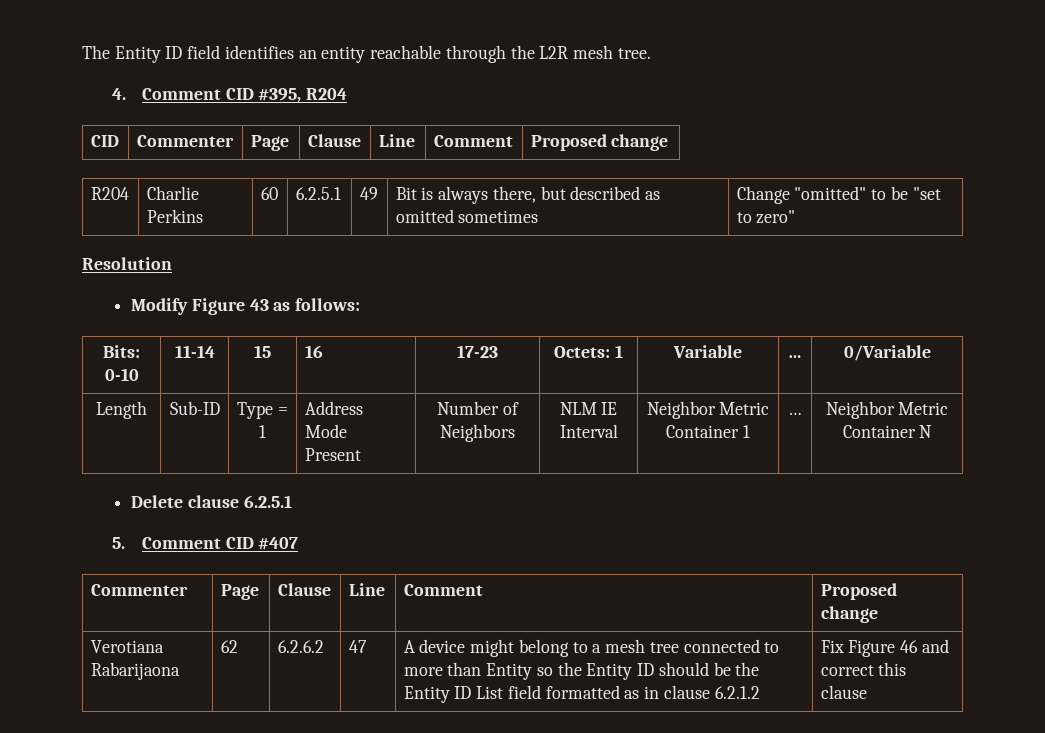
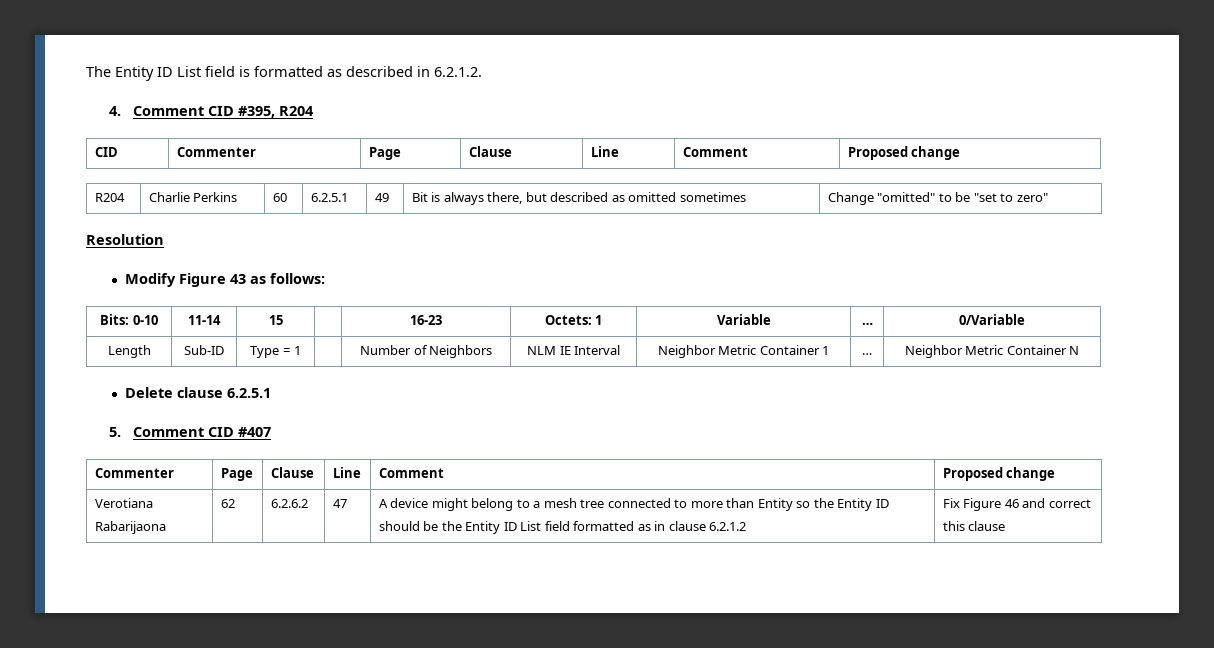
- The Entity ID field identifies an entity reachable through the L2R mesh tree.
+ The Entity ID List field is formatted as described in 6.2.1.2.
- Bits: 0-10 | 11-14 | 15 | 16 | 17-23 | Octets: 1 | Variable | … | 0/Variable
+ Bits: 0-10 | 11-14 | 15 | | 16-23 | Octets: 1 | Variable | … | 0/Variable
- Length | Sub-ID | Type = 1 | Address Mode Present | Number of Neighbors | NLM IE Interval | Neighbor Metric Container 1 | … | Neighbor Metric Container N
+ Length | Sub-ID | Type = 1 | | Number of Neighbors | NLM IE Interval | Neighbor Metric Container 1 | … | Neighbor Metric Container N

